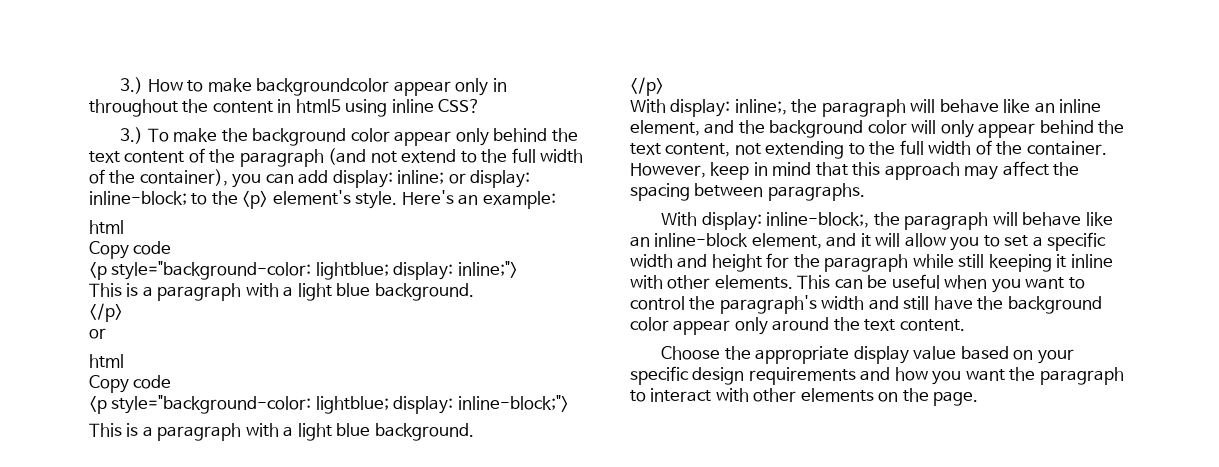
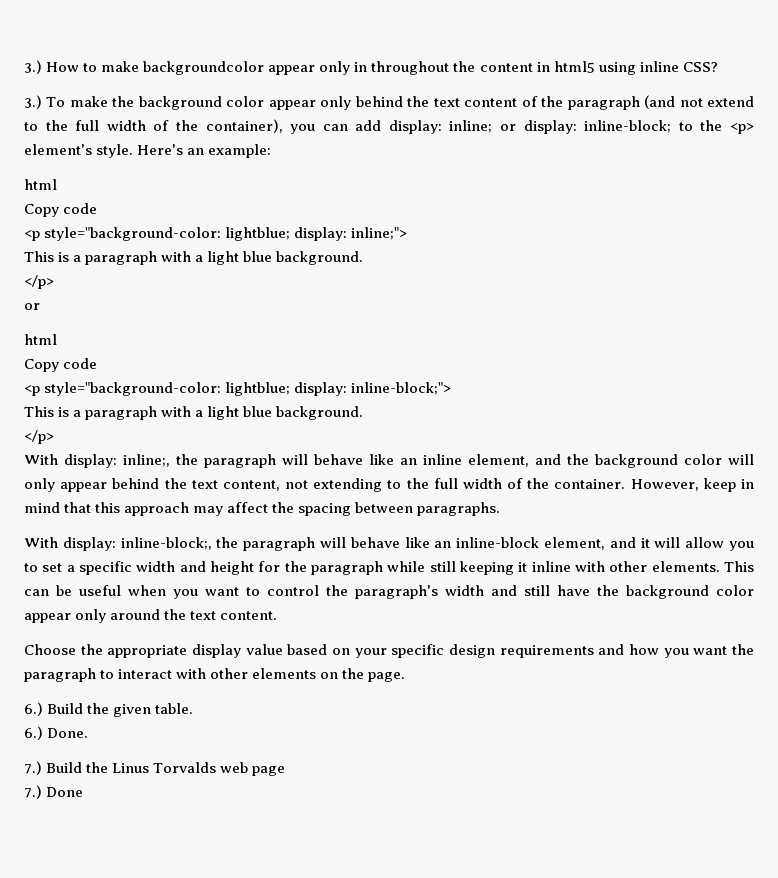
+ 6.) Build the given table.
+ 6.) Done.
+ 7.) Build the Linus Torvalds web page
+ 7.) Done

